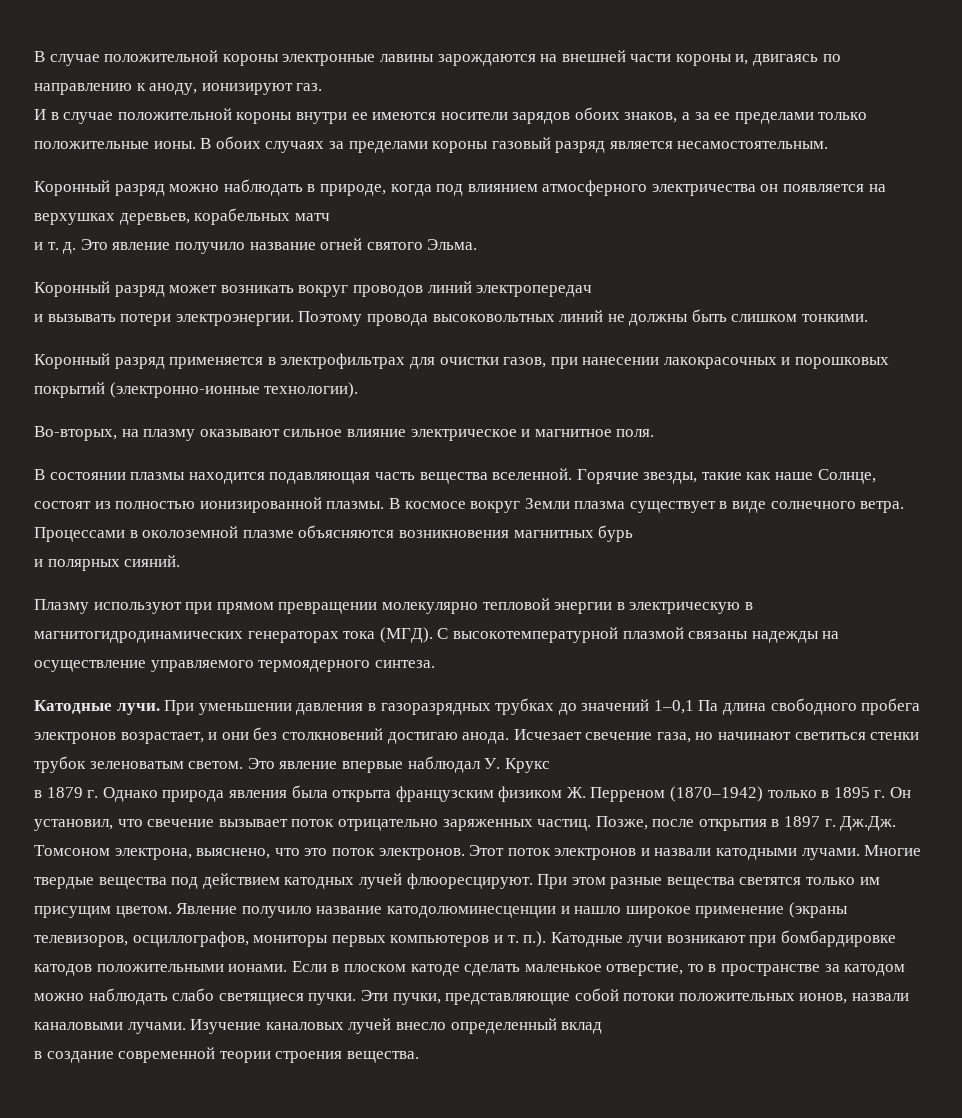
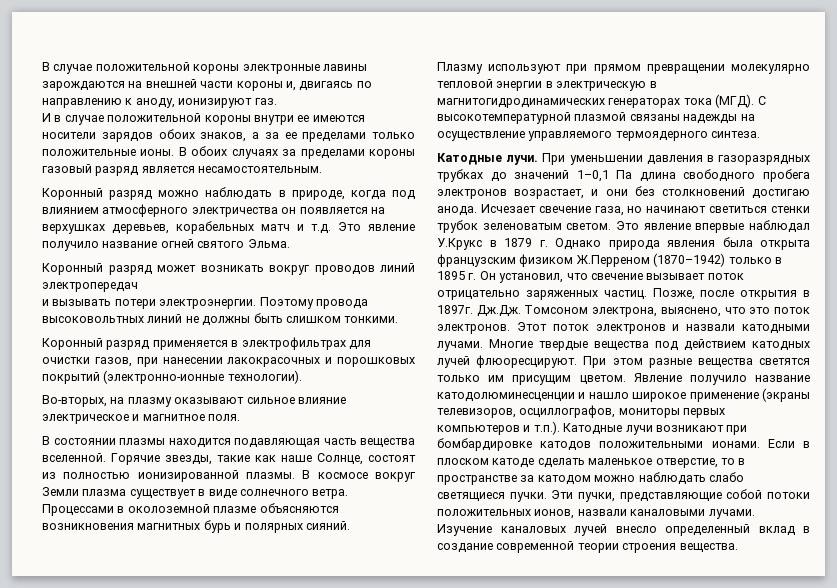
- Коронный разряд можно наблюдать в природе, когда под влиянием атмосферного электричества он появляется на верхушках деревьев, корабельных матч
- и т. д. Это явление получило название огней святого Эльма.
+ Коронный разряд можно наблюдать в природе, когда под влиянием атмосферного электричества он появляется на верхушках деревьев, корабельных матч и т.д. Это явление получило название огней святого Эльма.
- Процессами в околоземной плазме объясняются возникновения магнитных бурь
- и полярных сияний.
+ Процессами в околоземной плазме объясняются возникновения магнитных бурь и полярных сияний.
- Это явление впервые наблюдал У. Крукс
- в 1879 г. Однако природа явления была открыта французским физиком Ж. Перреном (1870–1942) только в 1895 г. Он установил, что свечение вызывает поток отрицательно заряженных частиц.
+ Это явление впервые наблюдал У.Крукс в 1879 г. Однако природа явления была открыта французским физиком Ж.Перреном (1870–1942) только в 1895 г. Он установил, что свечение вызывает поток отрицательно заряженных частиц.
- Позже, после открытия в 1897 г. Дж.Дж. Томсоном электрона, выяснено, что это поток электронов.
+ Позже, после открытия в 1897г. Дж.Дж. Томсоном электрона, выяснено, что это поток электронов.
- Явление получило название катодолюминесценции и нашло широкое применение (экраны телевизоров, осциллографов, мониторы первых компьютеров и т. п.). Катодные лучи возникают при бомбардировке катодов положительными ионами.
+ Явление получило название катодолюминесценции и нашло широкое применение (экраны телевизоров, осциллографов, мониторы первых компьютеров и т.п.). Катодные лучи возникают при бомбардировке катодов положительными ионами.
- Изучение каналовых лучей внесло определенный вклад
- в создание современной теории строения вещества.
+ Изучение каналовых лучей внесло определенный вклад в создание современной теории строения вещества.

